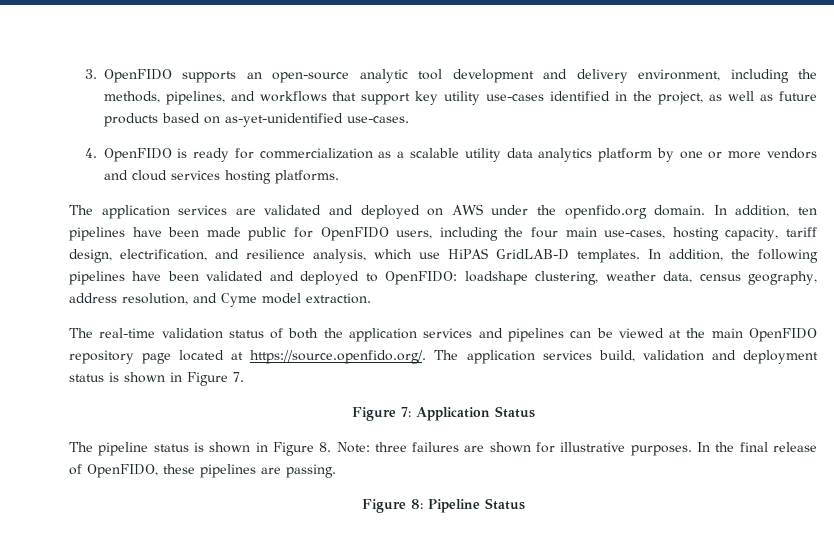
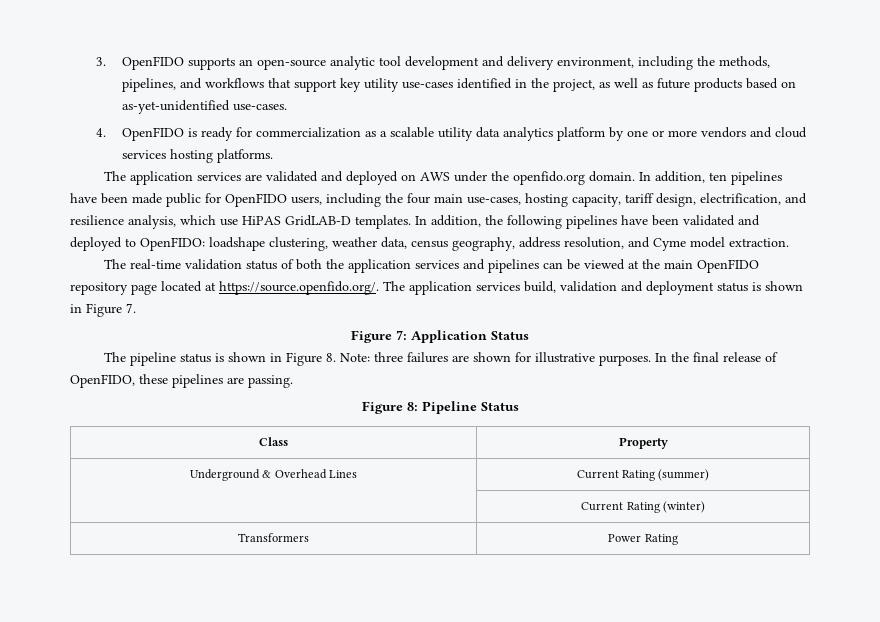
+ Class | Property
+ Underground & Overhead Lines | Current Rating (summer)
+ | Current Rating (winter)
+ Transformers | Power Rating

